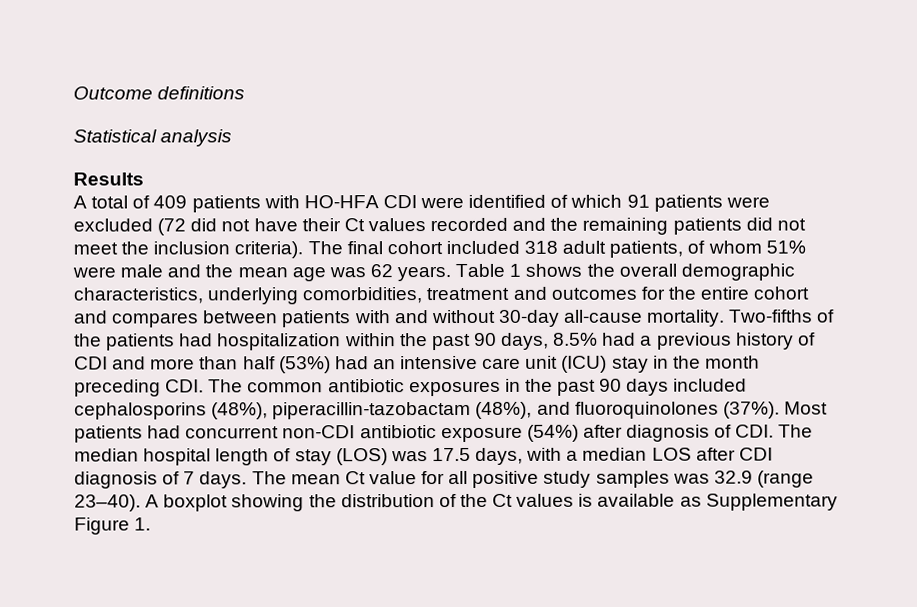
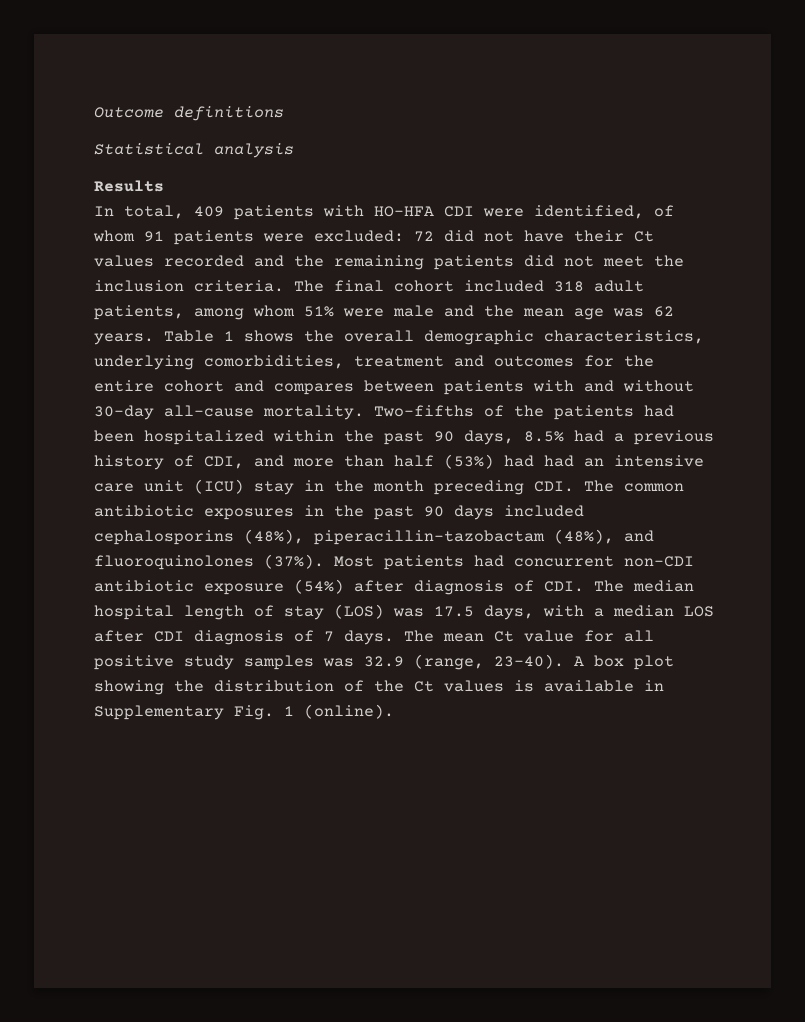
- A total of 409 patients with HO-HFA CDI were identified of which 91 patients were excluded (72 did not have their Ct values recorded and the remaining patients did not meet the inclusion criteria).
+ In total, 409 patients with HO-HFA CDI were identified, of whom 91 patients were excluded: 72 did not have their Ct values recorded and the remaining patients did not meet the inclusion criteria.
- The final cohort included 318 adult patients, of whom 51% were male and the mean age was 62 years.
+ The final cohort included 318 adult patients, among whom 51% were male and the mean age was 62 years.
- Two-fifths of the patients had hospitalization within the past 90 days, 8.5% had a previous history of CDI and more than half (53%) had an intensive care unit (ICU) stay in the month preceding CDI. The common antibiotic exposures in the past 90 days included cephalosporins (48%), piperacillin-tazobactam (48%), and fluoroquinolones (37%).
+ Two-fifths of the patients had been hospitalized within the past 90 days, 8.5% had a previous history of CDI, and more than half (53%) had had an intensive care unit (ICU) stay in the month preceding CDI. The common antibiotic exposures in the past 90 days included cephalosporins (48%), piperacillin-tazobactam (48%), and fluoroquinolones (37%).
- The mean Ct value for all positive study samples was 32.9 (range 23–40).
+ The mean Ct value for all positive study samples was 32.9 (range, 23–40).
- A boxplot showing the distribution of the Ct values is available as Supplementary Figure 1.
+ A box plot showing the distribution of the Ct values is available in Supplementary Fig. 1 (online).

